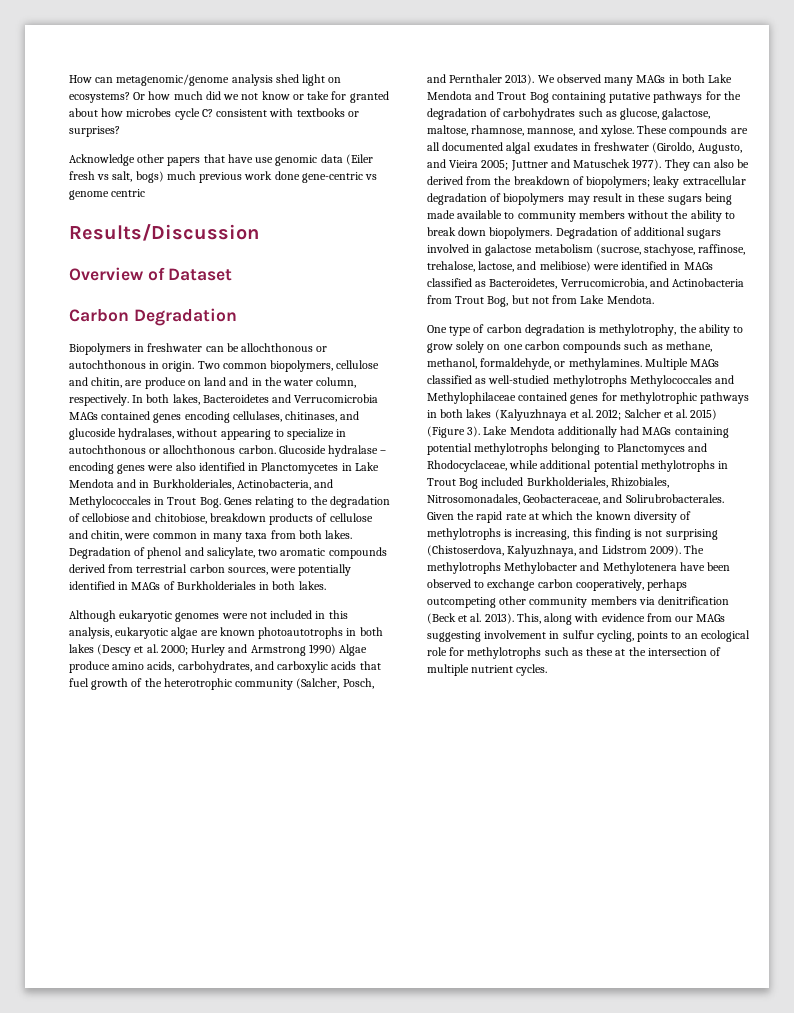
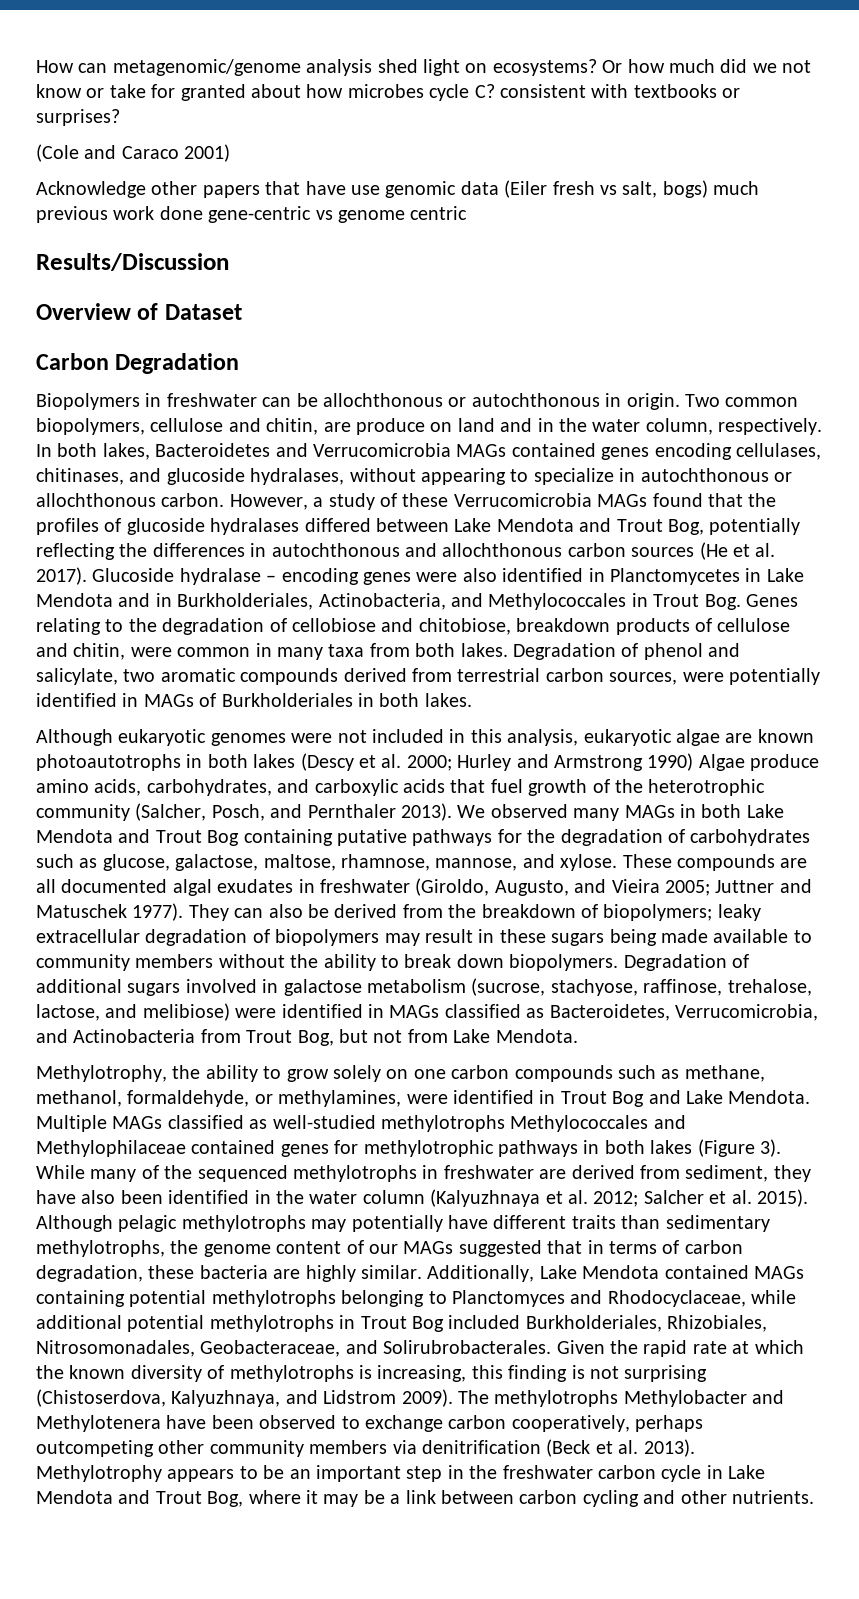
+ (Cole and Caraco 2001)
+ However, a study of these Verrucomicrobia MAGs found that the profiles of glucoside hydralases differed between Lake Mendota and Trout Bog, potentially reflecting the differences in autochthonous and allochthonous carbon sources (He et al. 2017).
- One type of carbon degradation is methylotrophy, the ability to grow solely on one carbon compounds such as methane, methanol, formaldehyde, or methylamines.
+ Methylotrophy, the ability to grow solely on one carbon compounds such as methane, methanol, formaldehyde, or methylamines, were identified in Trout Bog and Lake Mendota.
- Multiple MAGs classified as well-studied methylotrophs Methylococcales and Methylophilaceae contained genes for methylotrophic pathways in both lakes (Kalyuzhnaya et al. 2012; Salcher et al. 2015) (Figure 3). Lake Mendota additionally had MAGs containing potential methylotrophs belonging to Planctomyces and Rhodocyclaceae, while additional potential methylotrophs in Trout Bog included Burkholderiales, Rhizobiales, Nitrosomonadales, Geobacteraceae, and Solirubrobacterales.
+ Multiple MAGs classified as well-studied methylotrophs Methylococcales and Methylophilaceae contained genes for methylotrophic pathways in both lakes (Figure 3). While many of the sequenced methylotrophs in freshwater are derived from sediment, they have also been identified in the water column (Kalyuzhnaya et al. 2012; Salcher et al. 2015). Although pelagic methylotrophs may potentially have different traits than sedimentary methylotrophs, the genome content of our MAGs suggested that in terms of carbon degradation, these bacteria are highly similar. Additionally, Lake Mendota contained MAGs containing potential methylotrophs belonging to Planctomyces and Rhodocyclaceae, while additional potential methylotrophs in Trout Bog included Burkholderiales, Rhizobiales, Nitrosomonadales, Geobacteraceae, and Solirubrobacterales.
- This, along with evidence from our MAGs suggesting involvement in sulfur cycling, points to an ecological role for methylotrophs such as these at the intersection of multiple nutrient cycles.
+ Methylotrophy appears to be an important step in the freshwater carbon cycle in Lake Mendota and Trout Bog, where it may be a link between carbon cycling and other nutrients.

